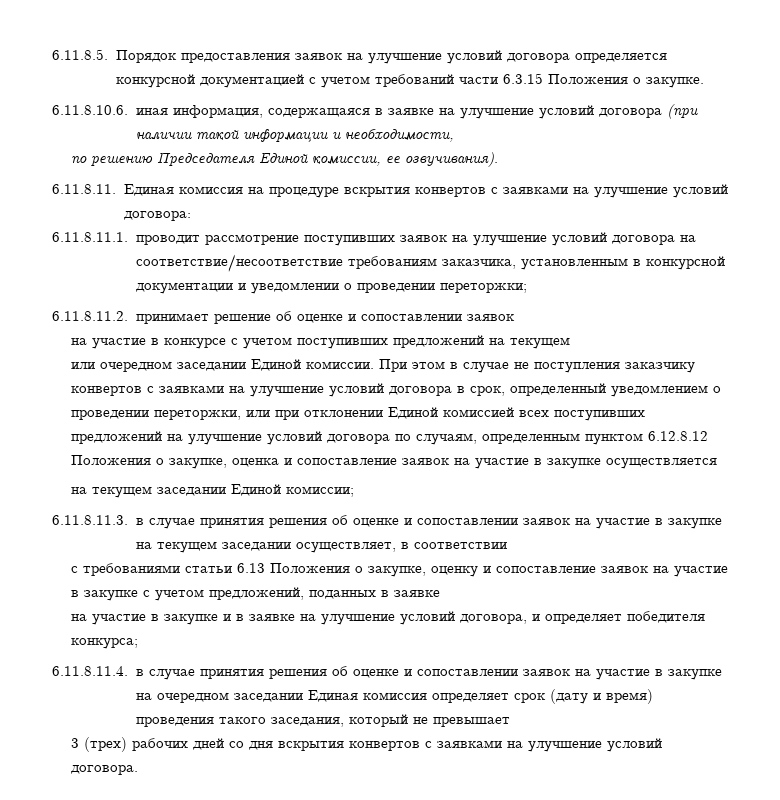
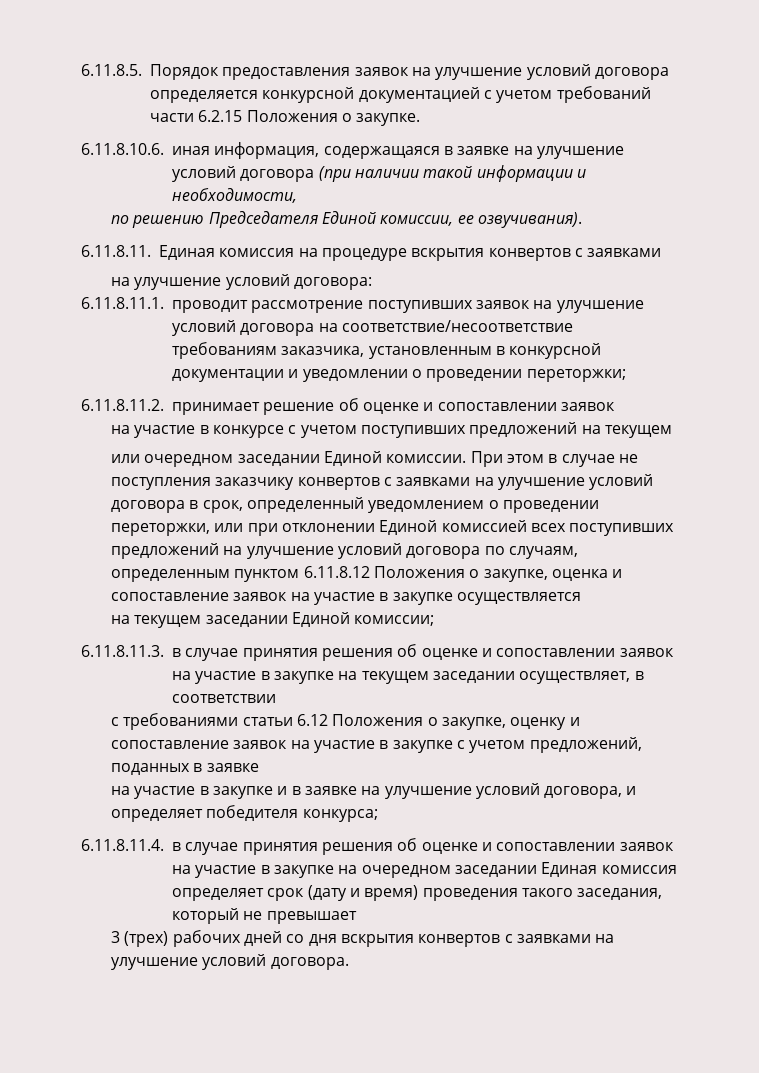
- 6.11.8.5. Порядок предоставления заявок на улучшение условий договора определяется конкурсной документацией с учетом требований части 6.3.15 Положения о закупке.
+ 6.11.8.5. Порядок предоставления заявок на улучшение условий договора определяется конкурсной документацией с учетом требований части 6.2.15 Положения о закупке.
- 6.11.8.11. Единая комиссия на процедуре вскрытия конвертов с заявками на улучшение условий договора:
+ 6.11.8.11. Единая комиссия на процедуре вскрытия конвертов с заявками
+ на улучшение условий договора:
- При этом в случае не поступления заказчику конвертов с заявками на улучшение условий договора в срок, определенный уведомлением о проведении переторжки, или при отклонении Единой комиссией всех поступивших предложений на улучшение условий договора по случаям, определенным пунктом 6.12.8.12 Положения о закупке, оценка и сопоставление заявок на участие в закупке осуществляется
+ При этом в случае не поступления заказчику конвертов с заявками на улучшение условий договора в срок, определенный уведомлением о проведении переторжки, или при отклонении Единой комиссией всех поступивших предложений на улучшение условий договора по случаям, определенным пунктом 6.11.8.12 Положения о закупке, оценка и сопоставление заявок на участие в закупке осуществляется
- с требованиями статьи 6.13 Положения о закупке, оценку и сопоставление заявок на участие в закупке с учетом предложений, поданных в заявке
+ с требованиями статьи 6.12 Положения о закупке, оценку и сопоставление заявок на участие в закупке с учетом предложений, поданных в заявке

